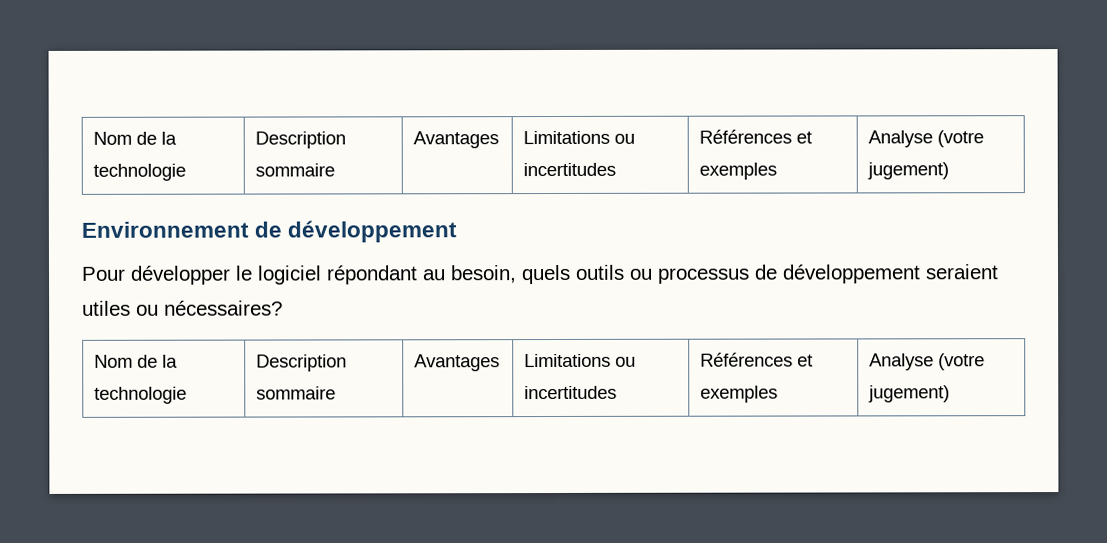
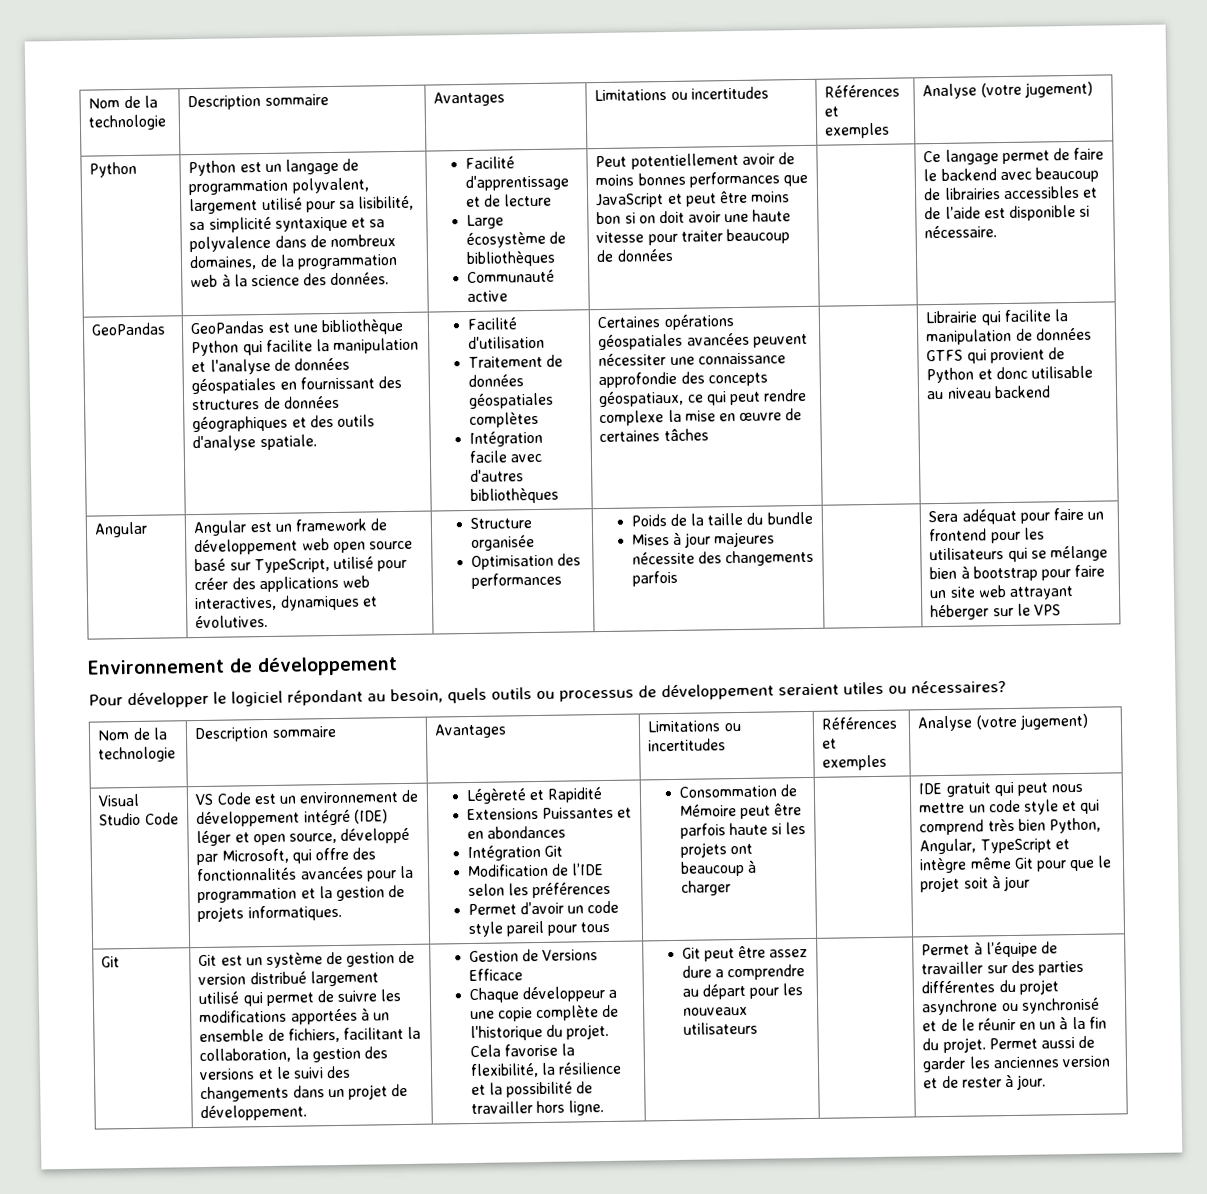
+ Python | Python est un langage de programmation polyvalent, largement utilisé pour sa lisibilité, sa simplicité syntaxique et sa polyvalence dans de nombreux domaines, de la programmation web à la science des données. | Facilité d'apprentissage et de lecture
+ Large écosystème de bibliothèques
+ Communauté active | Peut potentiellement avoir de moins bonnes performances que JavaScript et peut être moins bon si on doit avoir une haute vitesse pour traiter beaucoup de données | | Ce langage permet de faire le backend avec beaucoup de librairies accessibles et de l’aide est disponible si nécessaire.
+ GeoPandas | GeoPandas est une bibliothèque Python qui facilite la manipulation et l'analyse de données géospatiales en fournissant des structures de données géographiques et des outils d'analyse spatiale. | Facilité d'utilisation
+ Traitement de données géospatiales complètes
+ Intégration facile avec d'autres bibliothèques | Certaines opérations géospatiales avancées peuvent nécessiter une connaissance approfondie des concepts géospatiaux, ce qui peut rendre complexe la mise en œuvre de certaines tâches | | Librairie qui facilite la manipulation de données GTFS qui provient de Python et donc utilisable au niveau backend
+ Angular | Angular est un framework de développement web open source basé sur TypeScript, utilisé pour créer des applications web interactives, dynamiques et évolutives. | Structure organisée
+ Optimisation des performances | Poids de la taille du bundle
+ Mises à jour majeures nécessite des changements parfois | | Sera adéquat pour faire un frontend pour les utilisateurs qui se mélange bien à bootstrap pour faire un site web attrayant héberger sur le VPS
+ Visual Studio Code | VS Code est un environnement de développement intégré (IDE) léger et open source, développé par Microsoft, qui offre des fonctionnalités avancées pour la programmation et la gestion de projets informatiques. | Légèreté et Rapidité
+ Extensions Puissantes et en abondances
+ Intégration Git
+ Modification de l’IDE selon les préférences
+ Permet d’avoir un code style pareil pour tous | Consommation de Mémoire peut être parfois haute si les projets ont beaucoup à charger | | IDE gratuit qui peut nous mettre un code style et qui comprend très bien Python, Angular, TypeScript et intègre même Git pour que le projet soit à jour
+ Git | Git est un système de gestion de version distribué largement utilisé qui permet de suivre les modifications apportées à un ensemble de fichiers, facilitant la collaboration, la gestion des versions et le suivi des changements dans un projet de développement. | Gestion de Versions Efficace
+ Chaque développeur a une copie complète de l'historique du projet. Cela favorise la flexibilité, la résilience et la possibilité de travailler hors ligne. | Git peut être assez dure a comprendre au départ pour les nouveaux utilisateurs | | Permet à l’équipe de travailler sur des parties différentes du projet asynchrone ou synchronisé et de le réunir en un à la fin du projet. Permet aussi de garder les anciennes version et de rester à jour.

